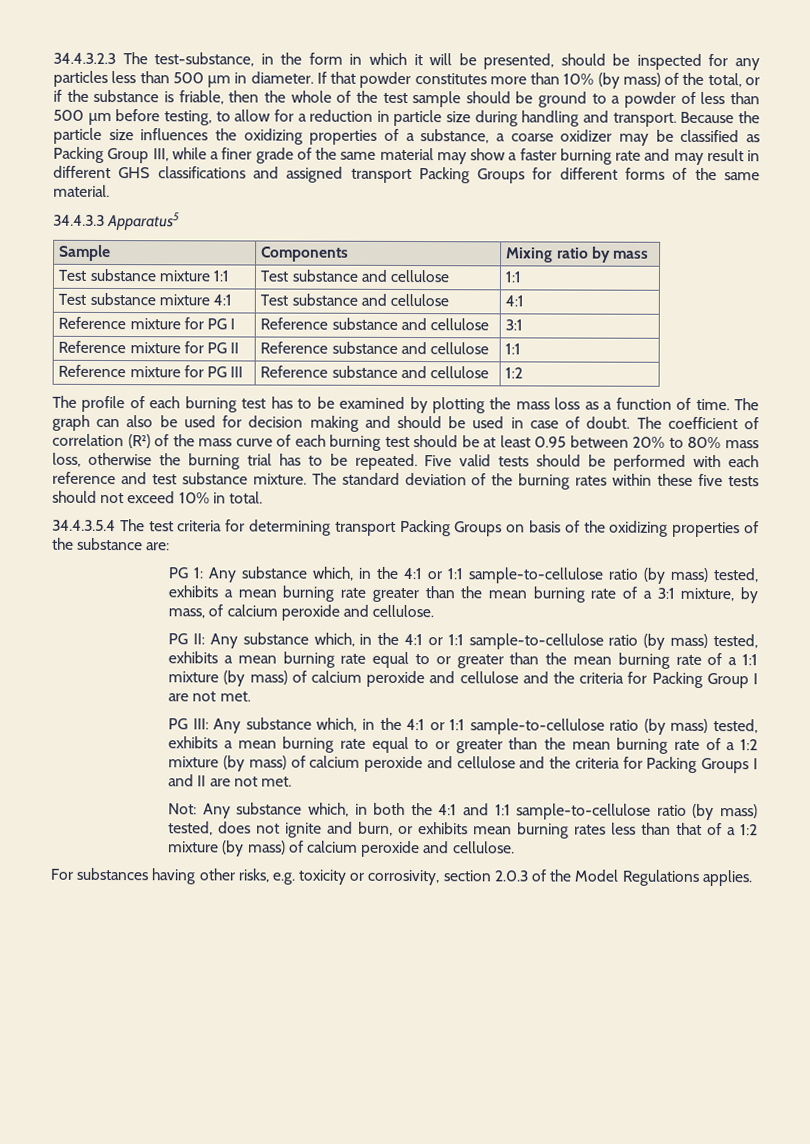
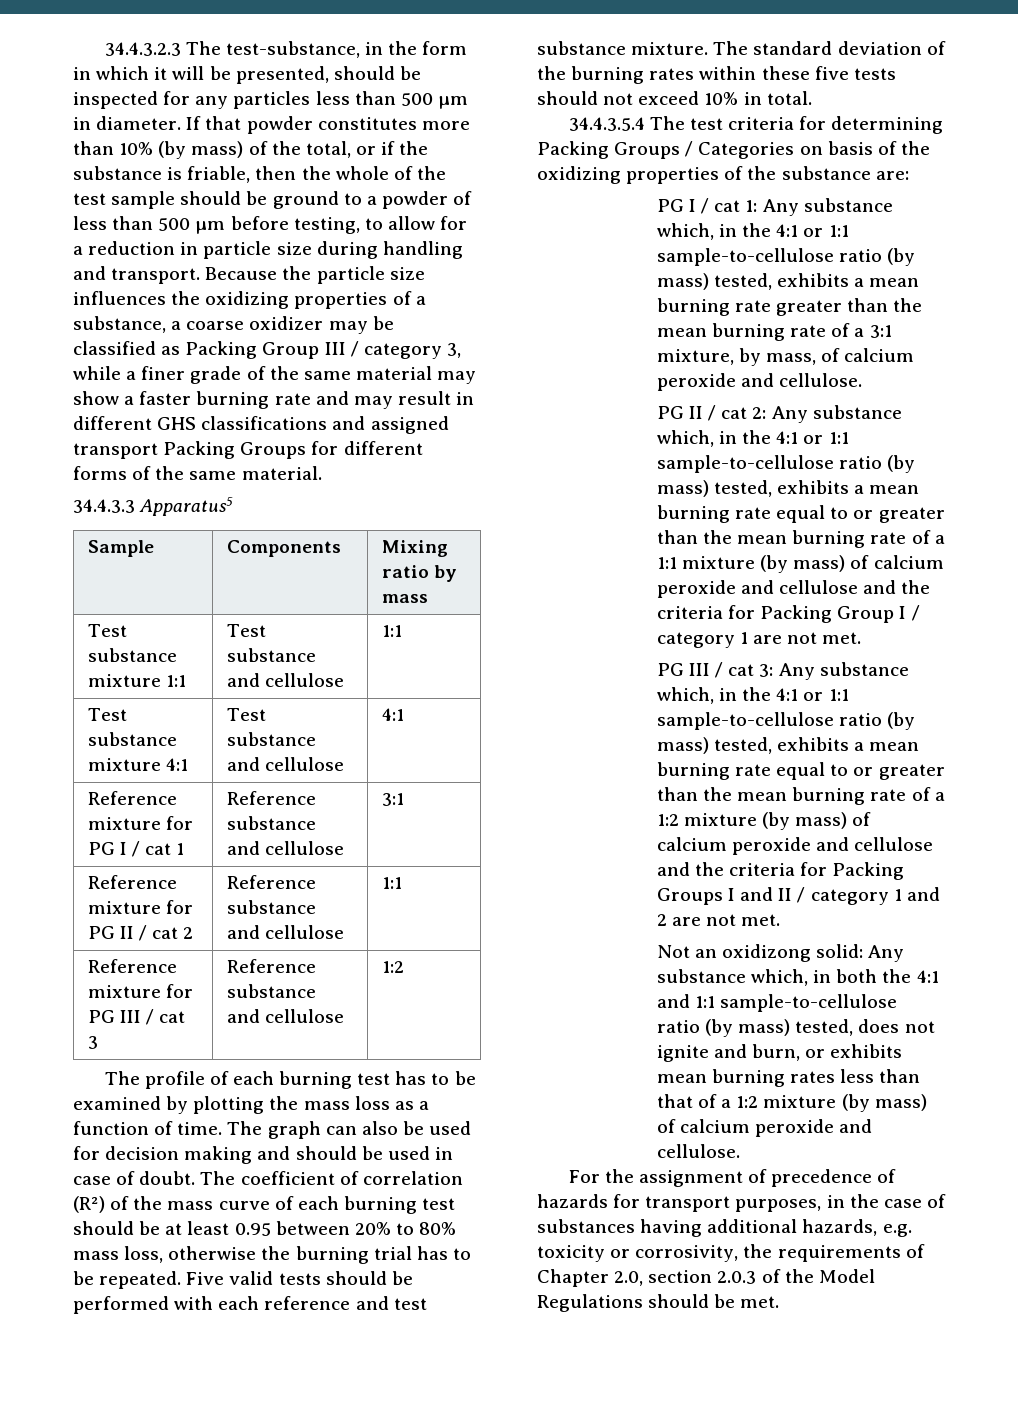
- Because the particle size influences the oxidizing properties of a substance, a coarse oxidizer may be classified as Packing Group III, while a finer grade of the same material may show a faster burning rate and may result in different GHS classifications and assigned transport Packing Groups for different forms of the same material.
+ Because the particle size influences the oxidizing properties of a substance, a coarse oxidizer may be classified as Packing Group III / category 3, while a finer grade of the same material may show a faster burning rate and may result in different GHS classifications and assigned transport Packing Groups for different forms of the same material.
- Reference mixture for PG I | Reference substance and cellulose | 3:1
+ Reference mixture for PG I / cat 1 | Reference substance and cellulose | 3:1
- Reference mixture for PG II | Reference substance and cellulose | 1:1
+ Reference mixture for PG II / cat 2 | Reference substance and cellulose | 1:1
- Reference mixture for PG III | Reference substance and cellulose | 1:2
+ Reference mixture for PG III / cat 3 | Reference substance and cellulose | 1:2
- 34.4.3.5.4 The test criteria for determining transport Packing Groups on basis of the oxidizing properties of the substance are:
+ 34.4.3.5.4 The test criteria for determining Packing Groups / Categories on basis of the oxidizing properties of the substance are:
- PG 1: Any substance which, in the 4:1 or 1:1 sample-to-cellulose ratio (by mass) tested, exhibits a mean burning rate greater than the mean burning rate of a 3:1 mixture, by mass, of calcium peroxide and cellulose.
+ PG I / cat 1: Any substance which, in the 4:1 or 1:1 sample-to-cellulose ratio (by mass) tested, exhibits a mean burning rate greater than the mean burning rate of a 3:1 mixture, by mass, of calcium peroxide and cellulose.
- PG II: Any substance which, in the 4:1 or 1:1 sample-to-cellulose ratio (by mass) tested, exhibits a mean burning rate equal to or greater than the mean burning rate of a 1:1 mixture (by mass) of calcium peroxide and cellulose and the criteria for Packing Group I are not met.
+ PG II / cat 2: Any substance which, in the 4:1 or 1:1 sample-to-cellulose ratio (by mass) tested, exhibits a mean burning rate equal to or greater than the mean burning rate of a 1:1 mixture (by mass) of calcium peroxide and cellulose and the criteria for Packing Group I / category 1 are not met.
- PG III:
+ PG III / cat 3:
- Any substance which, in the 4:1 or 1:1 sample-to-cellulose ratio (by mass) tested, exhibits a mean burning rate equal to or greater than the mean burning rate of a 1:2 mixture (by mass) of calcium peroxide and cellulose and the criteria for Packing Groups I and II are not met.
- Not:
+ Any substance which, in the 4:1 or 1:1 sample-to-cellulose ratio (by mass) tested, exhibits a mean burning rate equal to or greater than the mean burning rate of a 1:2 mixture (by mass) of calcium peroxide and cellulose and the criteria for Packing Groups I and II / category 1 and 2 are not met.
+ Not an oxidizong solid:
- For substances having other risks, e.g. toxicity or corrosivity, section 2.0.3 of the Model Regulations applies.
+ For the assignment of precedence of hazards for transport purposes, in the case of substances having additional hazards, e.g. toxicity or corrosivity, the requirements of Chapter 2.0, section 2.0.3 of the Model Regulations should be met.

